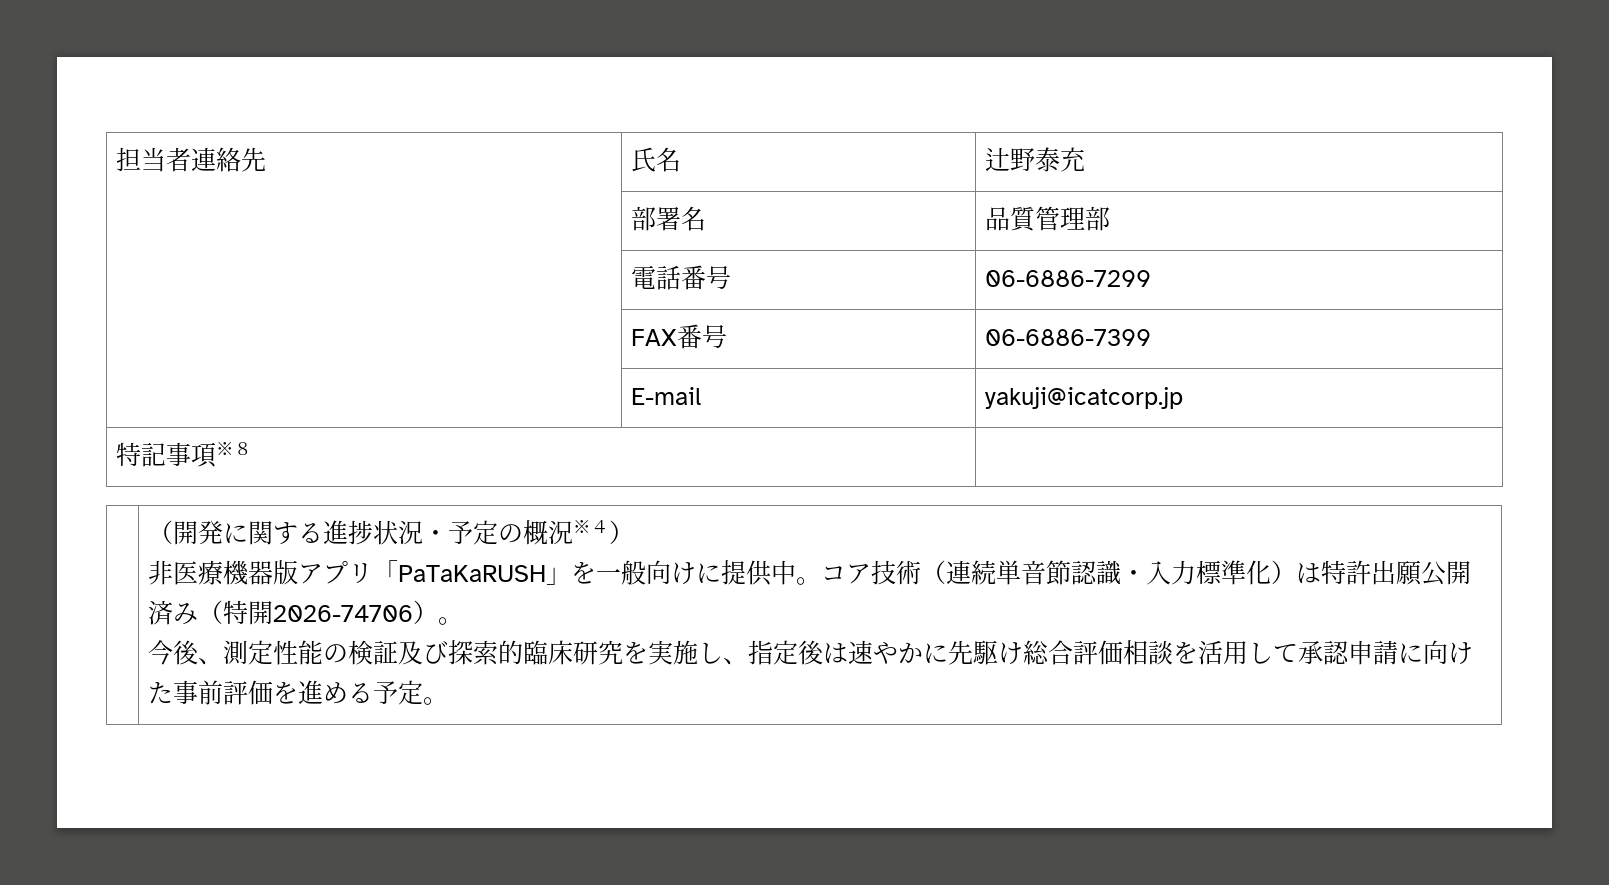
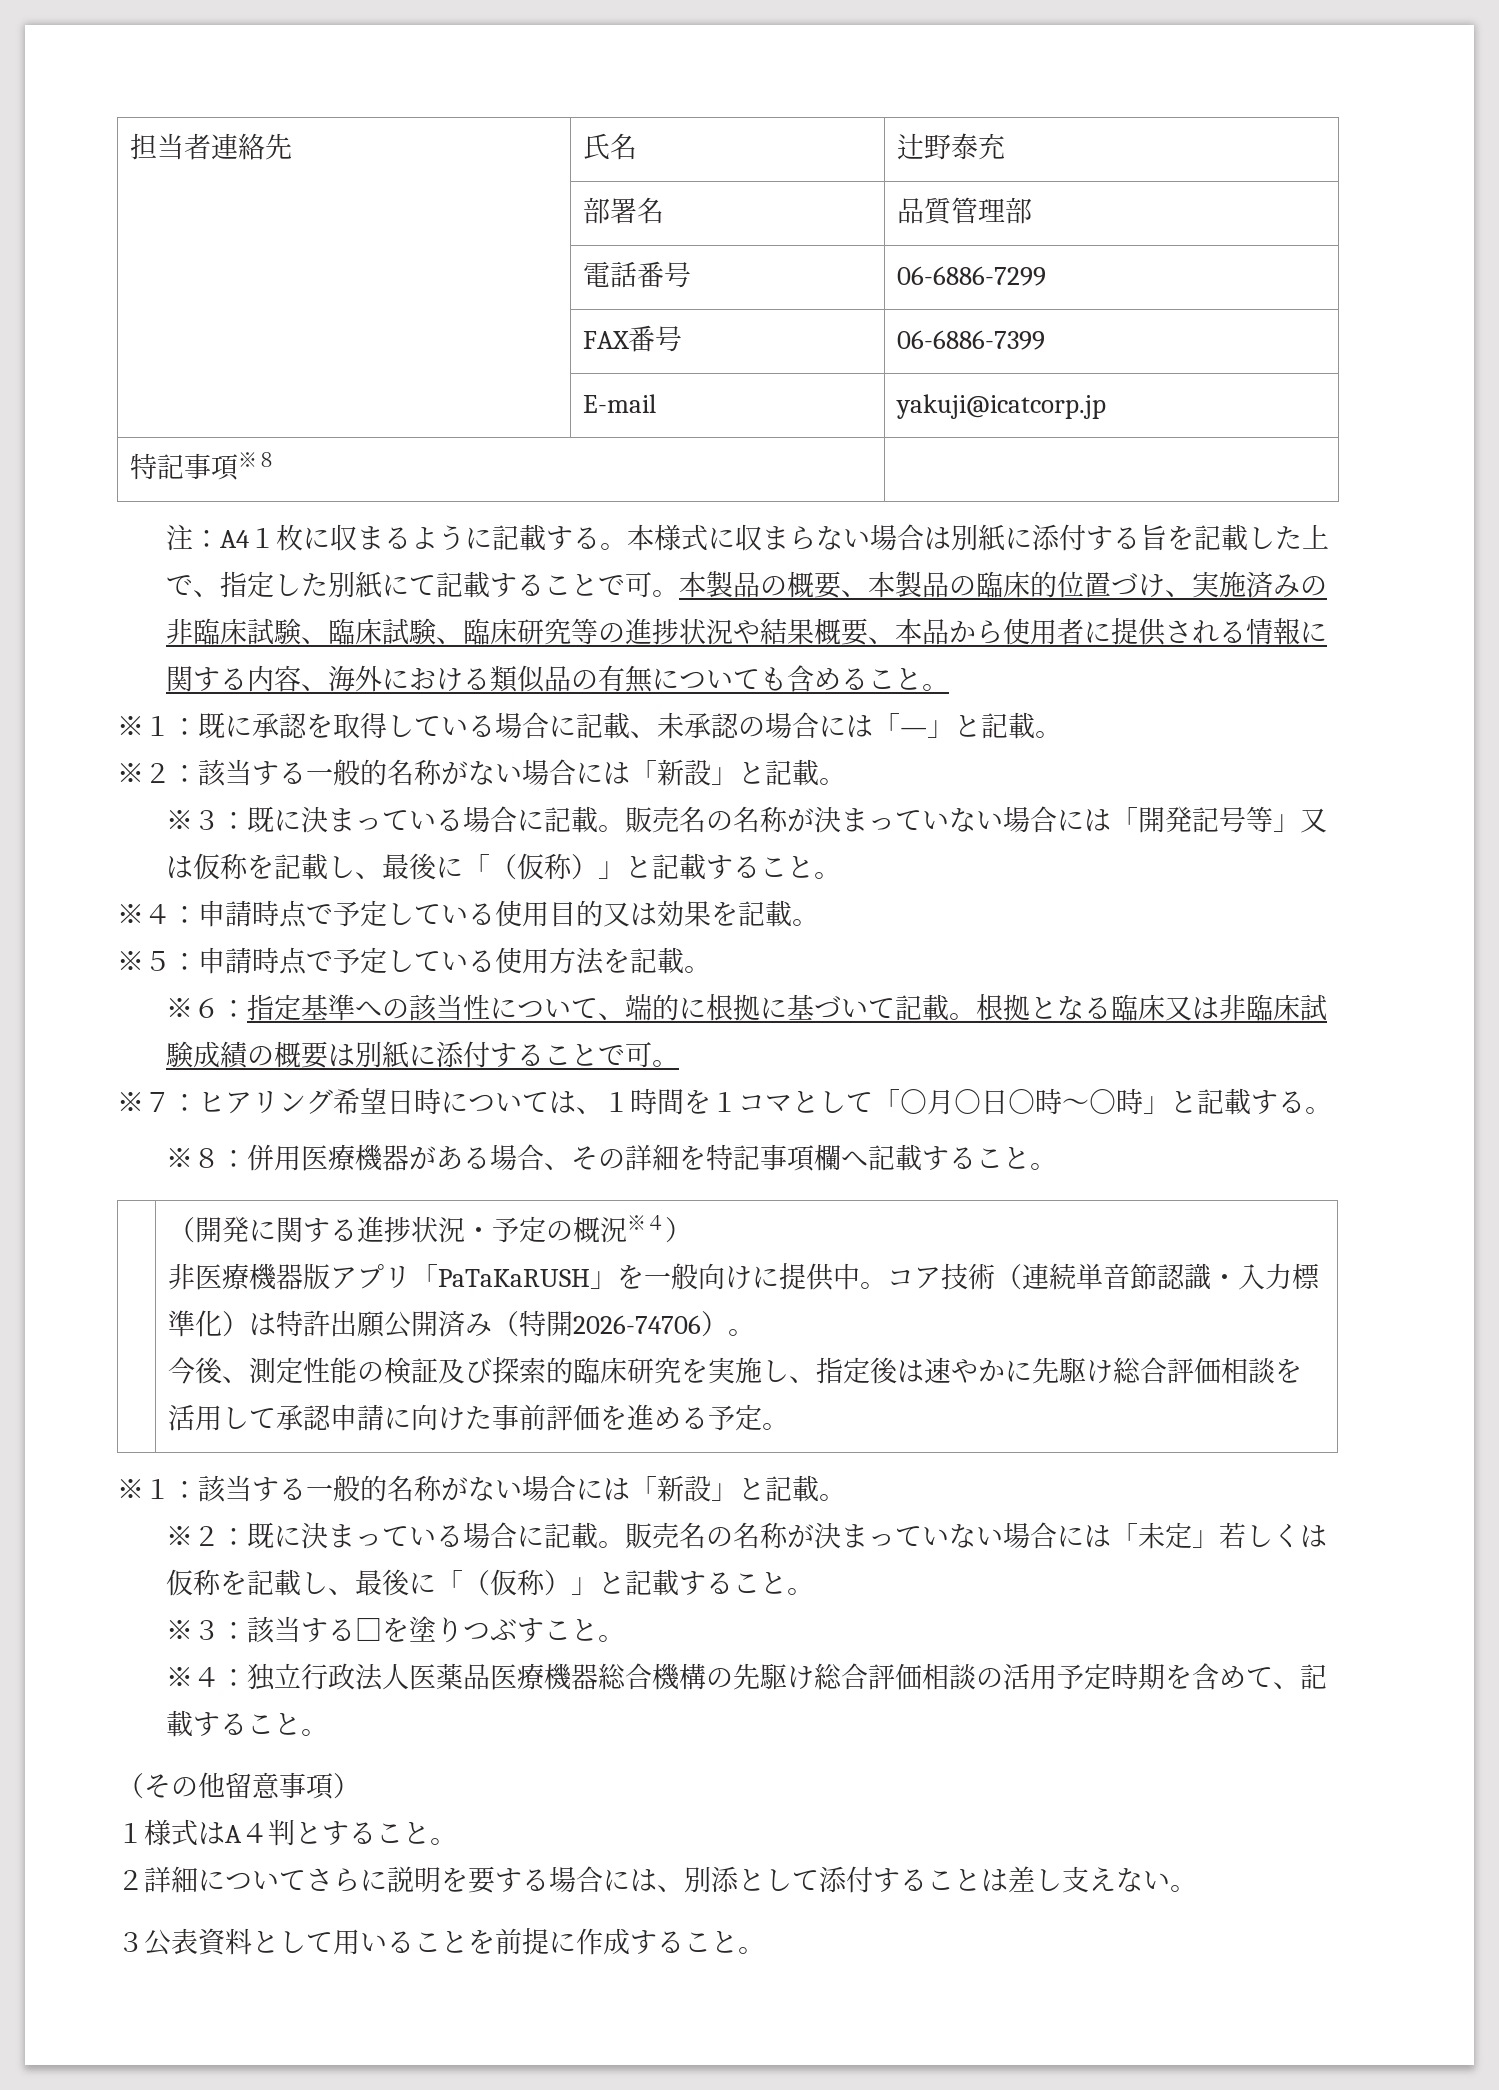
+ 注：A4１枚に収まるように記載する。本様式に収まらない場合は別紙に添付する旨を記載した上で、指定した別紙にて記載することで可。本製品の概要、本製品の臨床的位置づけ、実施済みの非臨床試験、臨床試験、臨床研究等の進捗状況や結果概要、本品から使用者に提供される情報に関する内容、海外における類似品の有無についても含めること。
+ ※１：既に承認を取得している場合に記載、未承認の場合には「―」と記載。
+ ※２：該当する一般的名称がない場合には「新設」と記載。
+ ※３：既に決まっている場合に記載。販売名の名称が決まっていない場合には「開発記号等」又は仮称を記載し、最後に「（仮称）」と記載すること。
+ ※４：申請時点で予定している使用目的又は効果を記載。
+ ※５：申請時点で予定している使用方法を記載。
+ ※６：指定基準への該当性について、端的に根拠に基づいて記載。根拠となる臨床又は非臨床試験成績の概要は別紙に添付することで可。
+ ※７：ヒアリング希望日時については、１時間を１コマとして「○月○日○時～○時」と記載する。
+ ※８：併用医療機器がある場合、その詳細を特記事項欄へ記載すること。
+ ※１：該当する一般的名称がない場合には「新設」と記載。
+ ※２：既に決まっている場合に記載。販売名の名称が決まっていない場合には「未定」若しくは仮称を記載し、最後に「（仮称）」と記載すること。
+ ※３：該当する□を塗りつぶすこと。
+ ※４：独立行政法人医薬品医療機器総合機構の先駆け総合評価相談の活用予定時期を含めて、記載すること。
+ （その他留意事項）
+ １様式はA４判とすること。
+ ２詳細についてさらに説明を要する場合には、別添として添付することは差し支えない。
+ ３公表資料として用いることを前提に作成すること。

